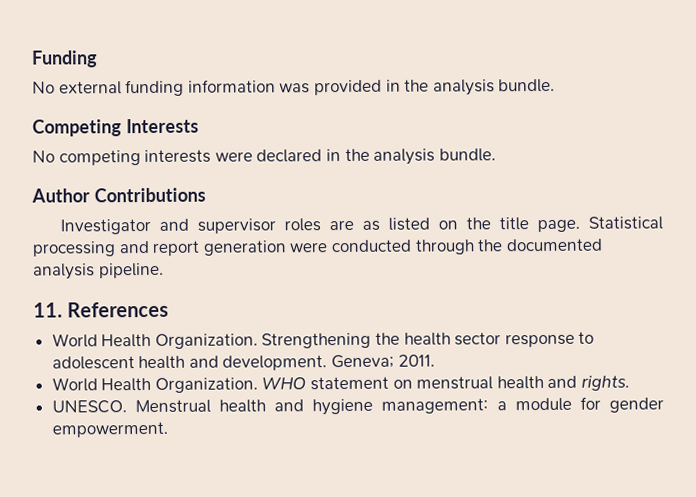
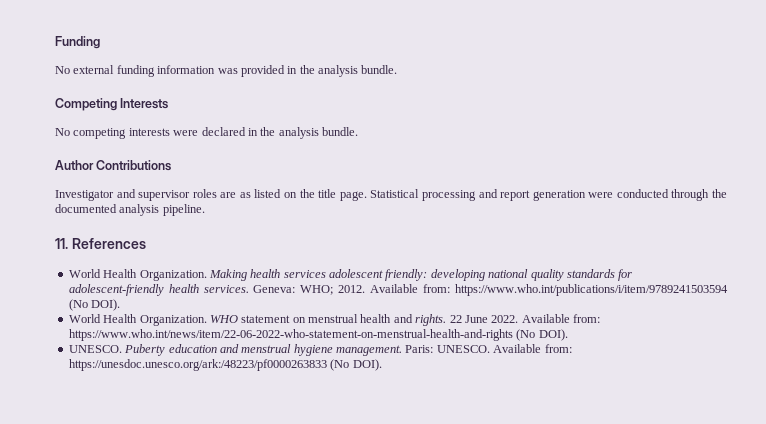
- Strengthening the health sector response to adolescent health and development. Geneva; 2011.
+ Making health services adolescent friendly: developing national quality standards for adolescent-friendly health services. Geneva: WHO; 2012. Available from: https://www.who.int/publications/i/item/9789241503594 (No DOI).
- WHO statement on menstrual health and rights.
- UNESCO. Menstrual health and hygiene management: a module for gender empowerment.
+ WHO statement on menstrual health and rights. 22 June 2022. Available from: https://www.who.int/news/item/22-06-2022-who-statement-on-menstrual-health-and-rights (No DOI).
+ UNESCO. Puberty education and menstrual hygiene management. Paris: UNESCO. Available from: https://unesdoc.unesco.org/ark:/48223/pf0000263833 (No DOI).

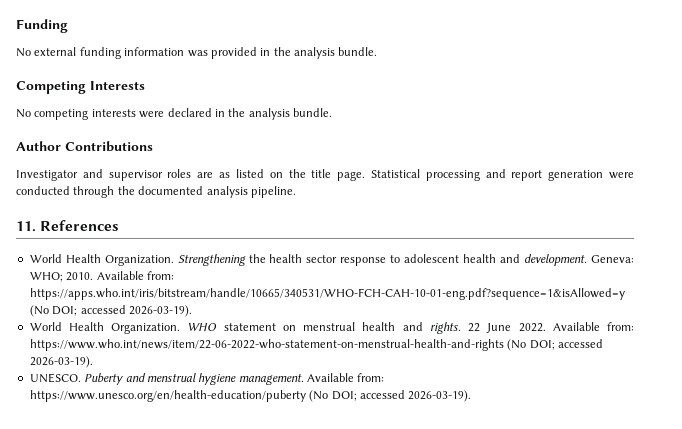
- Making health services adolescent friendly: developing national quality standards for adolescent-friendly health services.
+ Strengthening the health sector response to adolescent health and development.
- Geneva: WHO; 2012. Available from: https://www.who.int/publications/i/item/9789241503594 (No DOI).
+ Geneva: WHO; 2010. Available from: https://apps.who.int/iris/bitstream/handle/10665/340531/WHO-FCH-CAH-10-01-eng.pdf?sequence=1&isAllowed=y (No DOI; accessed 2026-03-19).
- Available from: https://www.who.int/news/item/22-06-2022-who-statement-on-menstrual-health-and-rights (No DOI).
+ Available from: https://www.who.int/news/item/22-06-2022-who-statement-on-menstrual-health-and-rights (No DOI; accessed 2026-03-19).
- Puberty education and menstrual hygiene management.
+ Puberty and menstrual hygiene management.
- Paris: UNESCO. Available from: https://unesdoc.unesco.org/ark:/48223/pf0000263833 (No DOI).
+ Available from: https://www.unesco.org/en/health-education/puberty (No DOI; accessed 2026-03-19).

